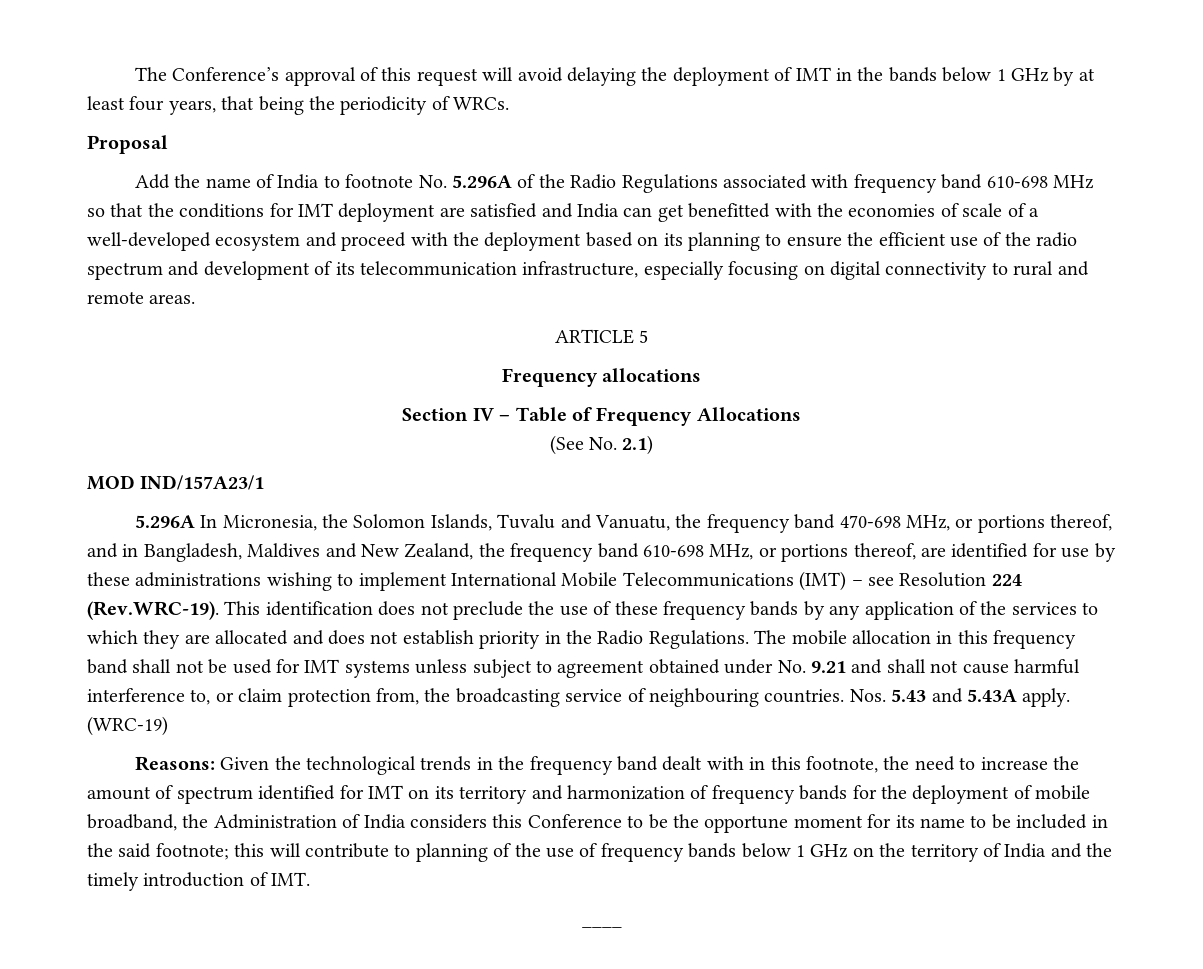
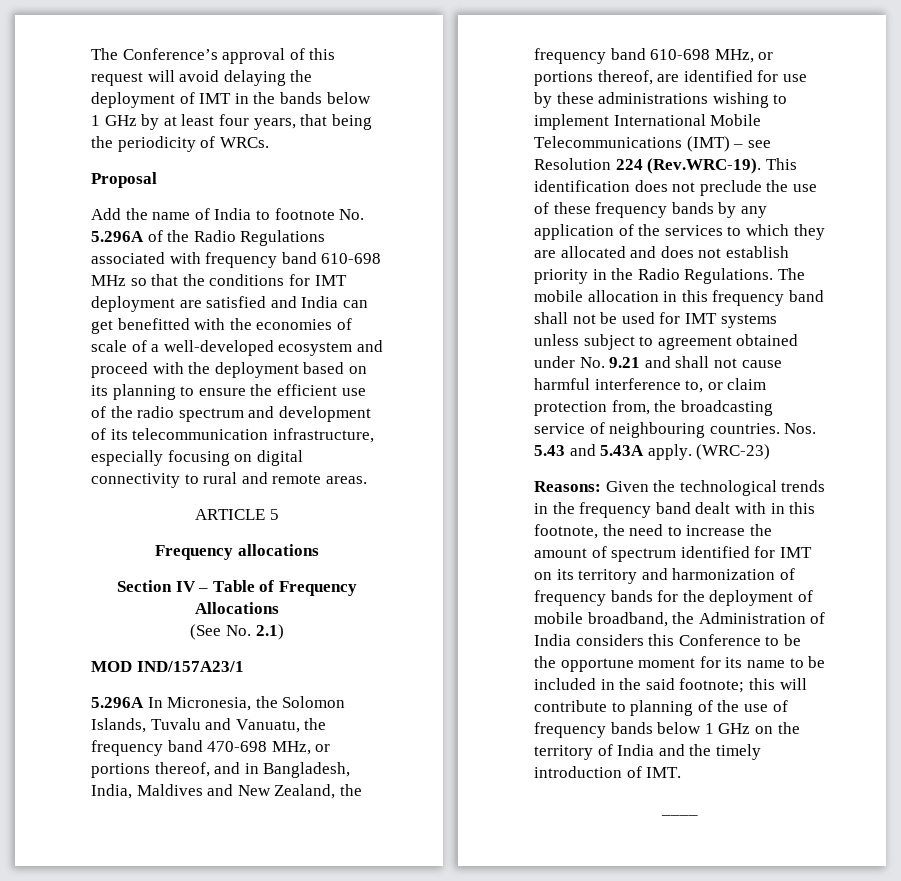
- 5.296A In Micronesia, the Solomon Islands, Tuvalu and Vanuatu, the frequency band 470-698 MHz, or portions thereof, and in Bangladesh, Maldives and New Zealand, the frequency band 610-698 MHz, or portions thereof, are identified for use by these administrations wishing to implement International Mobile Telecommunications (IMT) – see Resolution 224 (Rev.WRC-19). This identification does not preclude the use of these frequency bands by any application of the services to which they are allocated and does not establish priority in the Radio Regulations.
+ 5.296A In Micronesia, the Solomon Islands, Tuvalu and Vanuatu, the frequency band 470-698 MHz, or portions thereof, and in Bangladesh, India, Maldives and New Zealand, the frequency band 610-698 MHz, or portions thereof, are identified for use by these administrations wishing to implement International Mobile Telecommunications (IMT) – see Resolution 224 (Rev.WRC-19). This identification does not preclude the use of these frequency bands by any application of the services to which they are allocated and does not establish priority in the Radio Regulations.
- (WRC-19)
+ (WRC-23)

